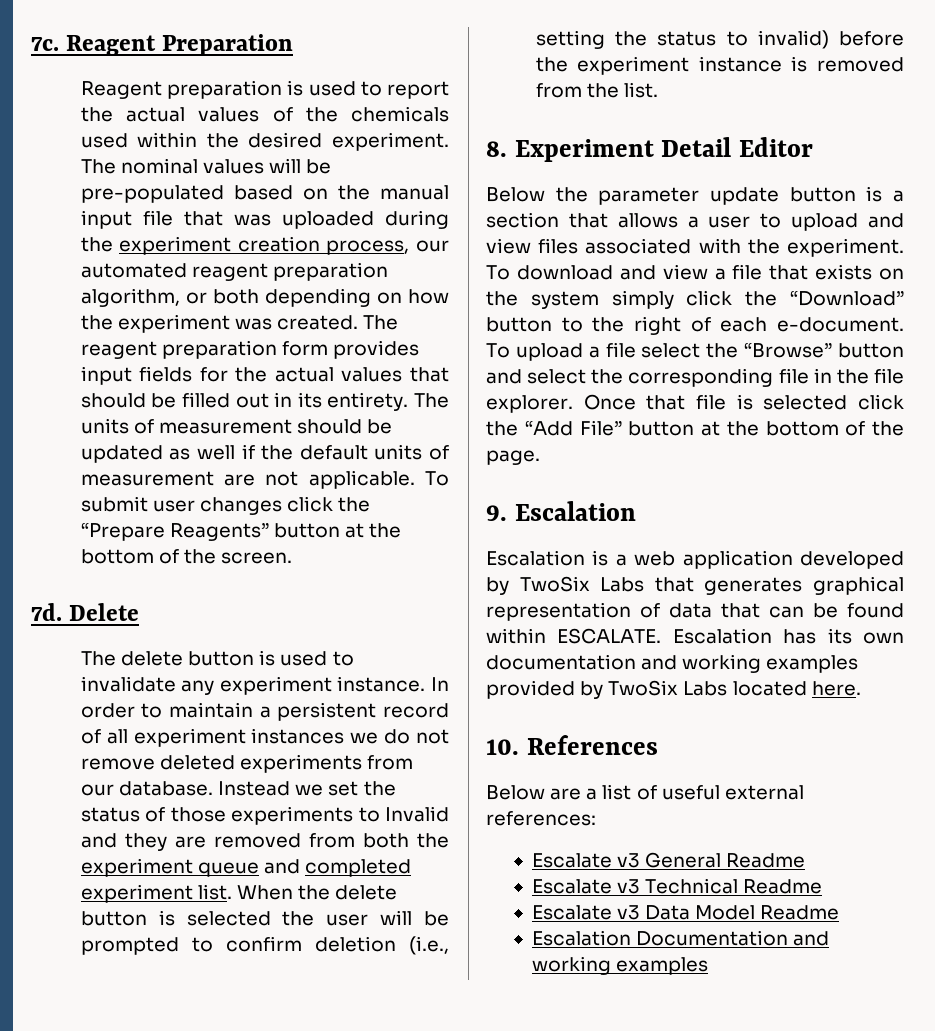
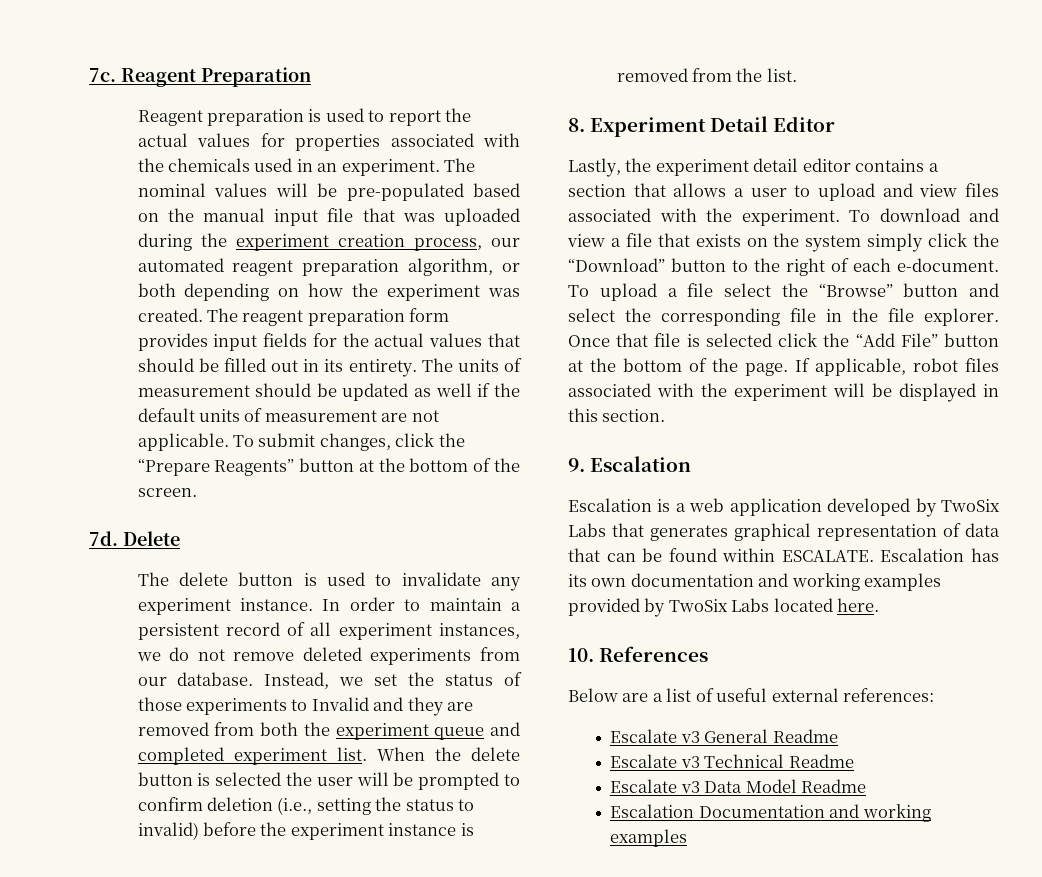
- Reagent preparation is used to report the actual values of the chemicals used within the desired experiment.
+ Reagent preparation is used to report the actual values for properties associated with the chemicals used in an experiment.
- To submit user changes click the “Prepare Reagents” button at the bottom of the screen.
+ To submit changes, click the “Prepare Reagents” button at the bottom of the screen.
- In order to maintain a persistent record of all experiment instances we do not remove deleted experiments from our database.
+ In order to maintain a persistent record of all experiment instances, we do not remove deleted experiments from our database.
- Instead we set the status of those experiments to Invalid and they are removed from both the experiment queue and completed experiment list.
+ Instead, we set the status of those experiments to Invalid and they are removed from both the experiment queue and completed experiment list.
- Below the parameter update button is a section that allows a user to upload and view files associated with the experiment.
+ Lastly, the experiment detail editor contains a section that allows a user to upload and view files associated with the experiment.
+ If applicable, robot files associated with the experiment will be displayed in this section.

